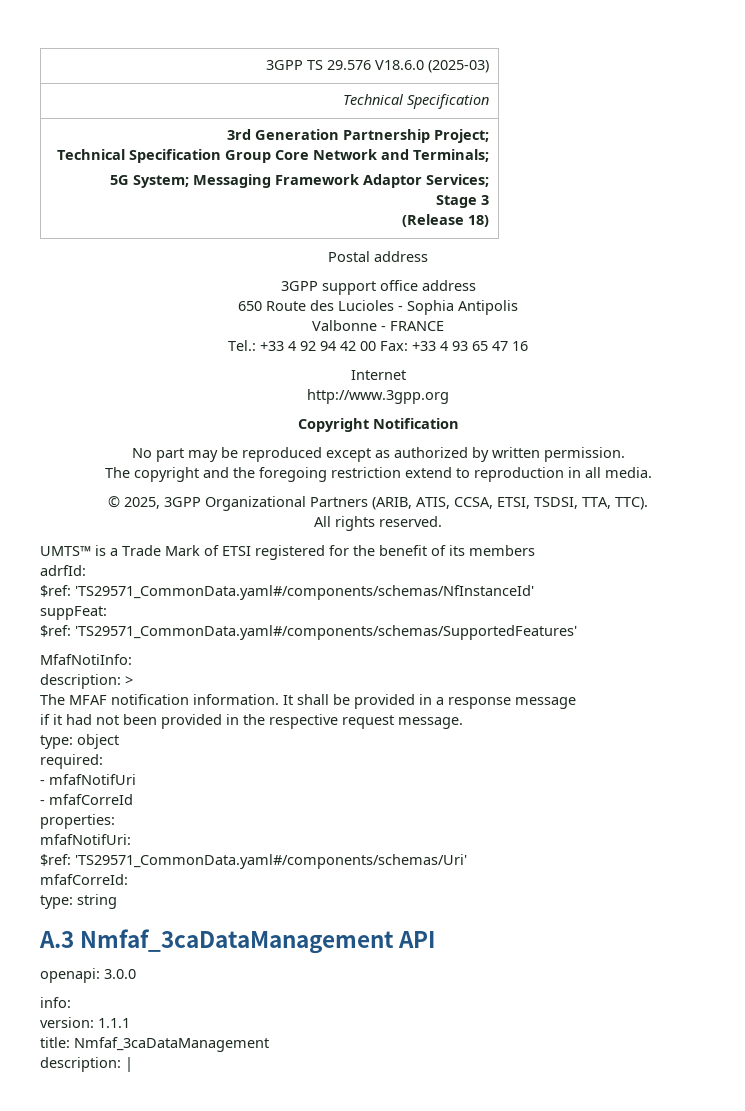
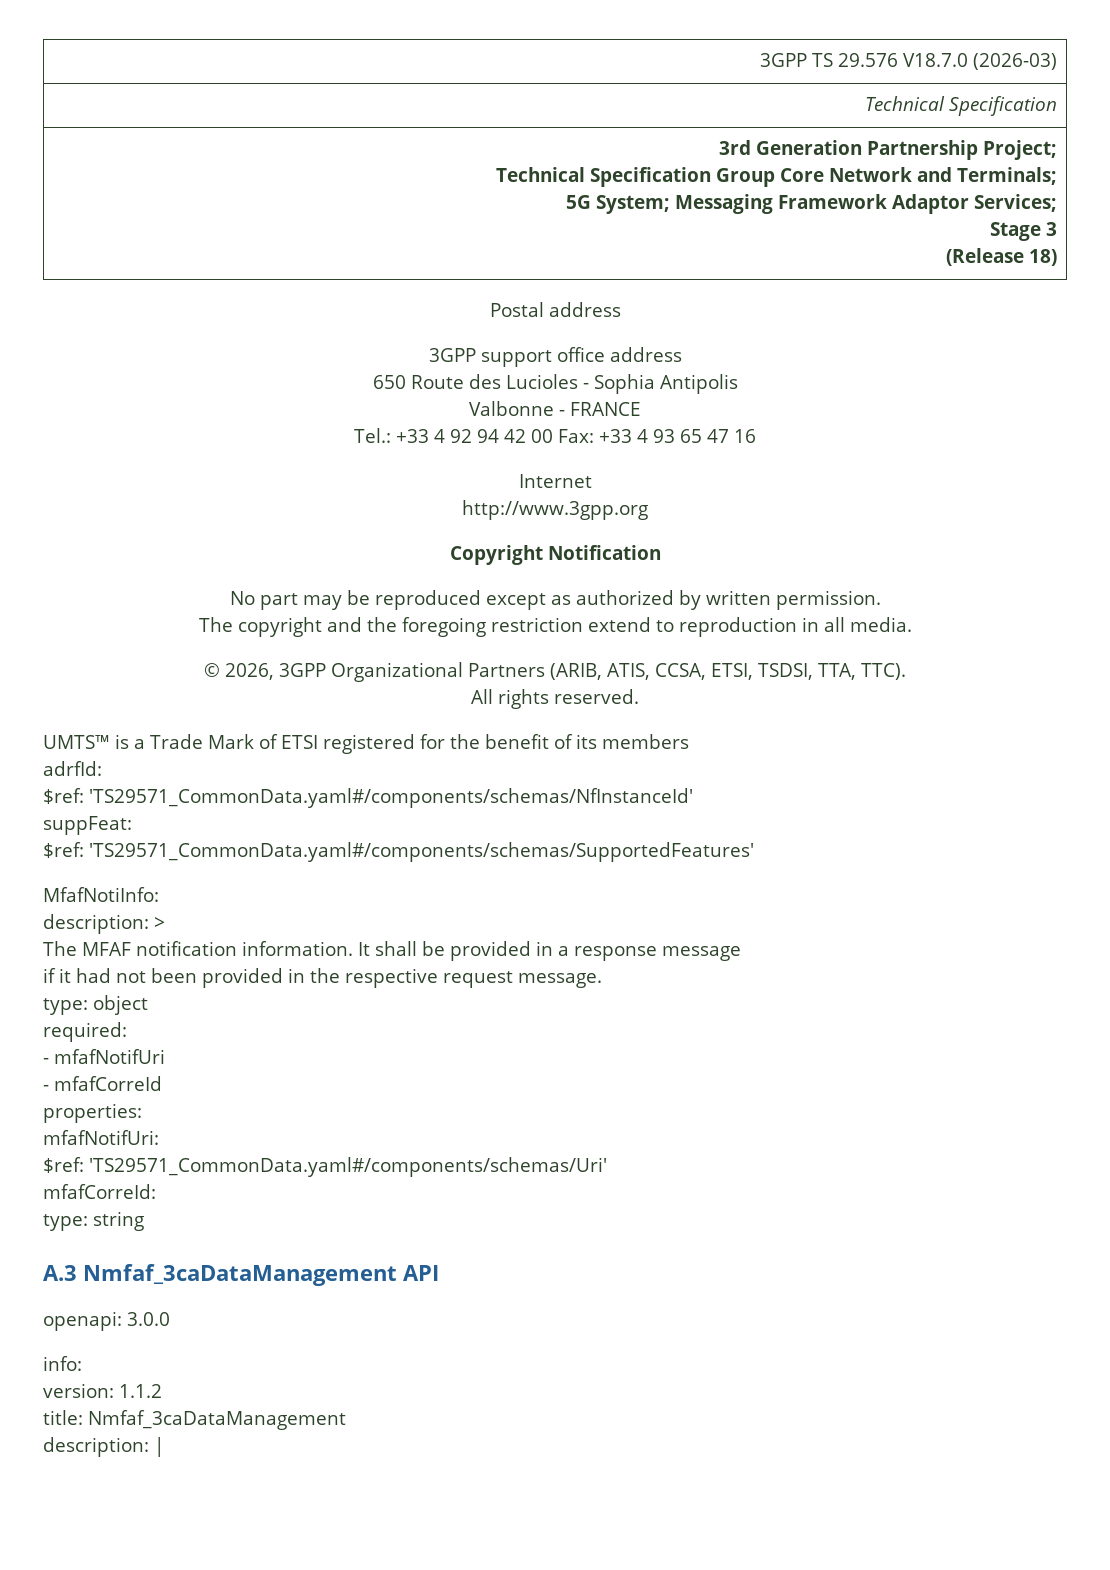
- 3GPP TS 29.576 V18.6.0 (2025-03)
+ 3GPP TS 29.576 V18.7.0 (2026-03)
- © 2025, 3GPP Organizational Partners (ARIB, ATIS, CCSA, ETSI, TSDSI, TTA, TTC).
+ © 2026, 3GPP Organizational Partners (ARIB, ATIS, CCSA, ETSI, TSDSI, TTA, TTC).
- version: 1.1.1
+ version: 1.1.2

